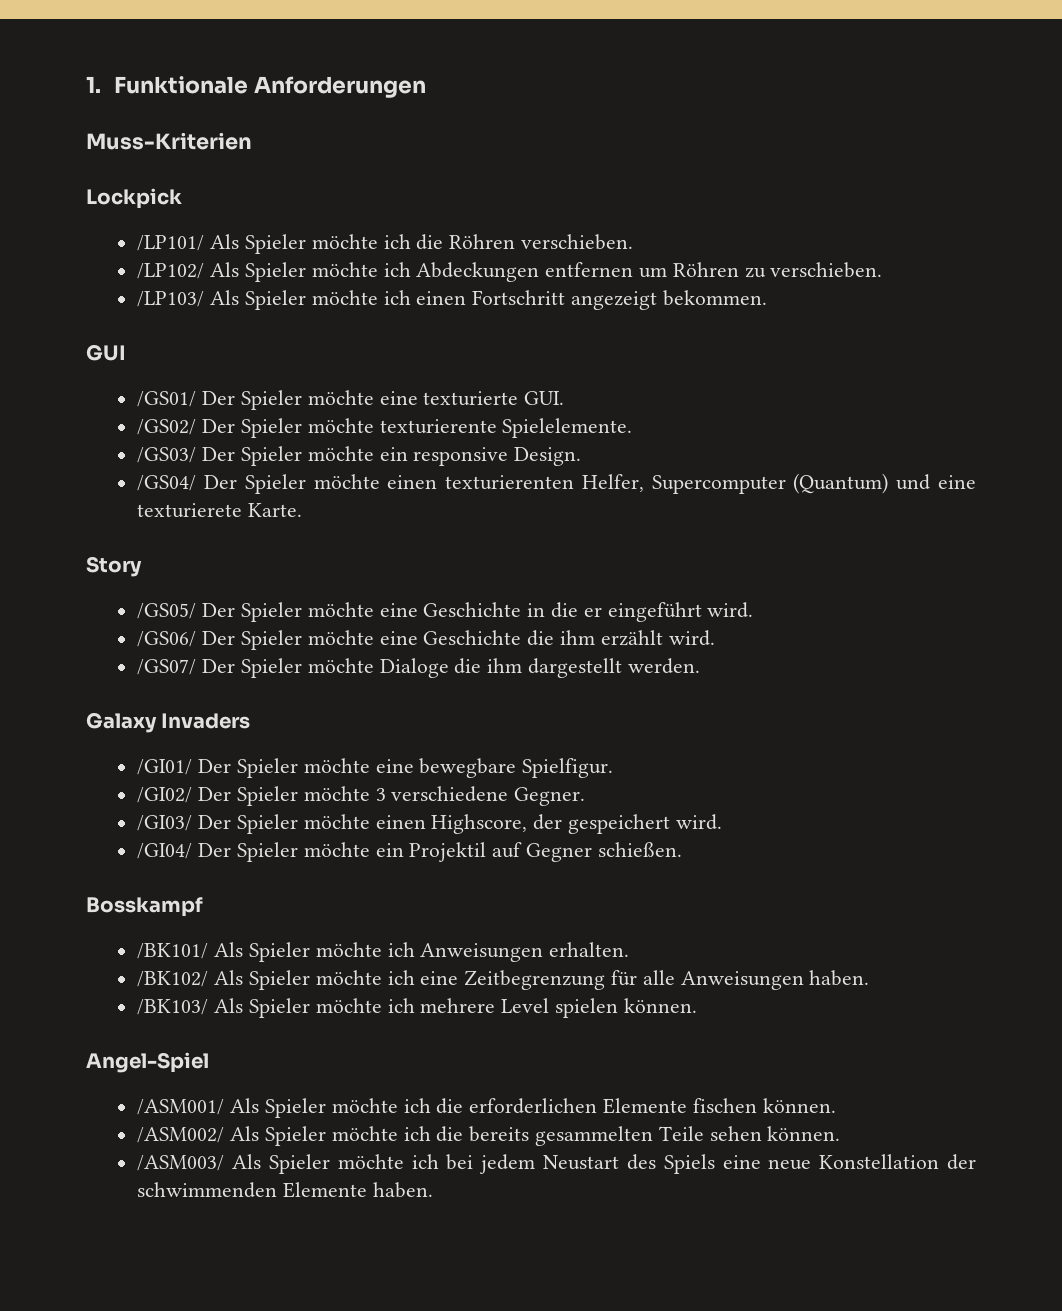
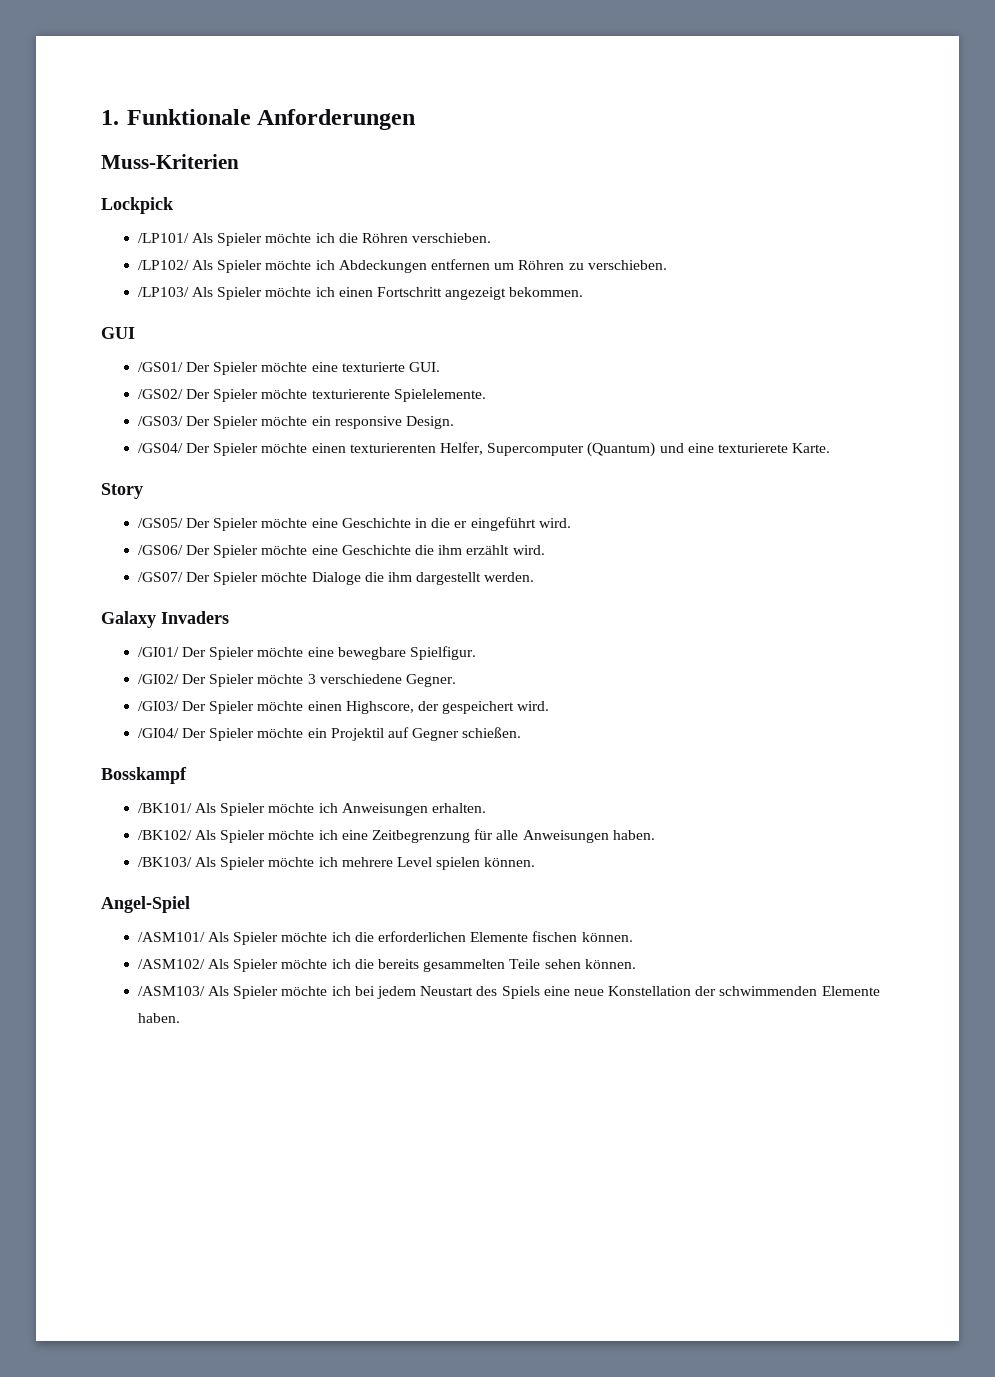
- /ASM001/ Als Spieler möchte ich die erforderlichen Elemente fischen können.
+ /ASM101/ Als Spieler möchte ich die erforderlichen Elemente fischen können.
- /ASM002/ Als Spieler möchte ich die bereits gesammelten Teile sehen können.
+ /ASM102/ Als Spieler möchte ich die bereits gesammelten Teile sehen können.
- /ASM003/ Als Spieler möchte ich bei jedem Neustart des Spiels eine neue Konstellation der schwimmenden Elemente haben.
+ /ASM103/ Als Spieler möchte ich bei jedem Neustart des Spiels eine neue Konstellation der schwimmenden Elemente haben.

